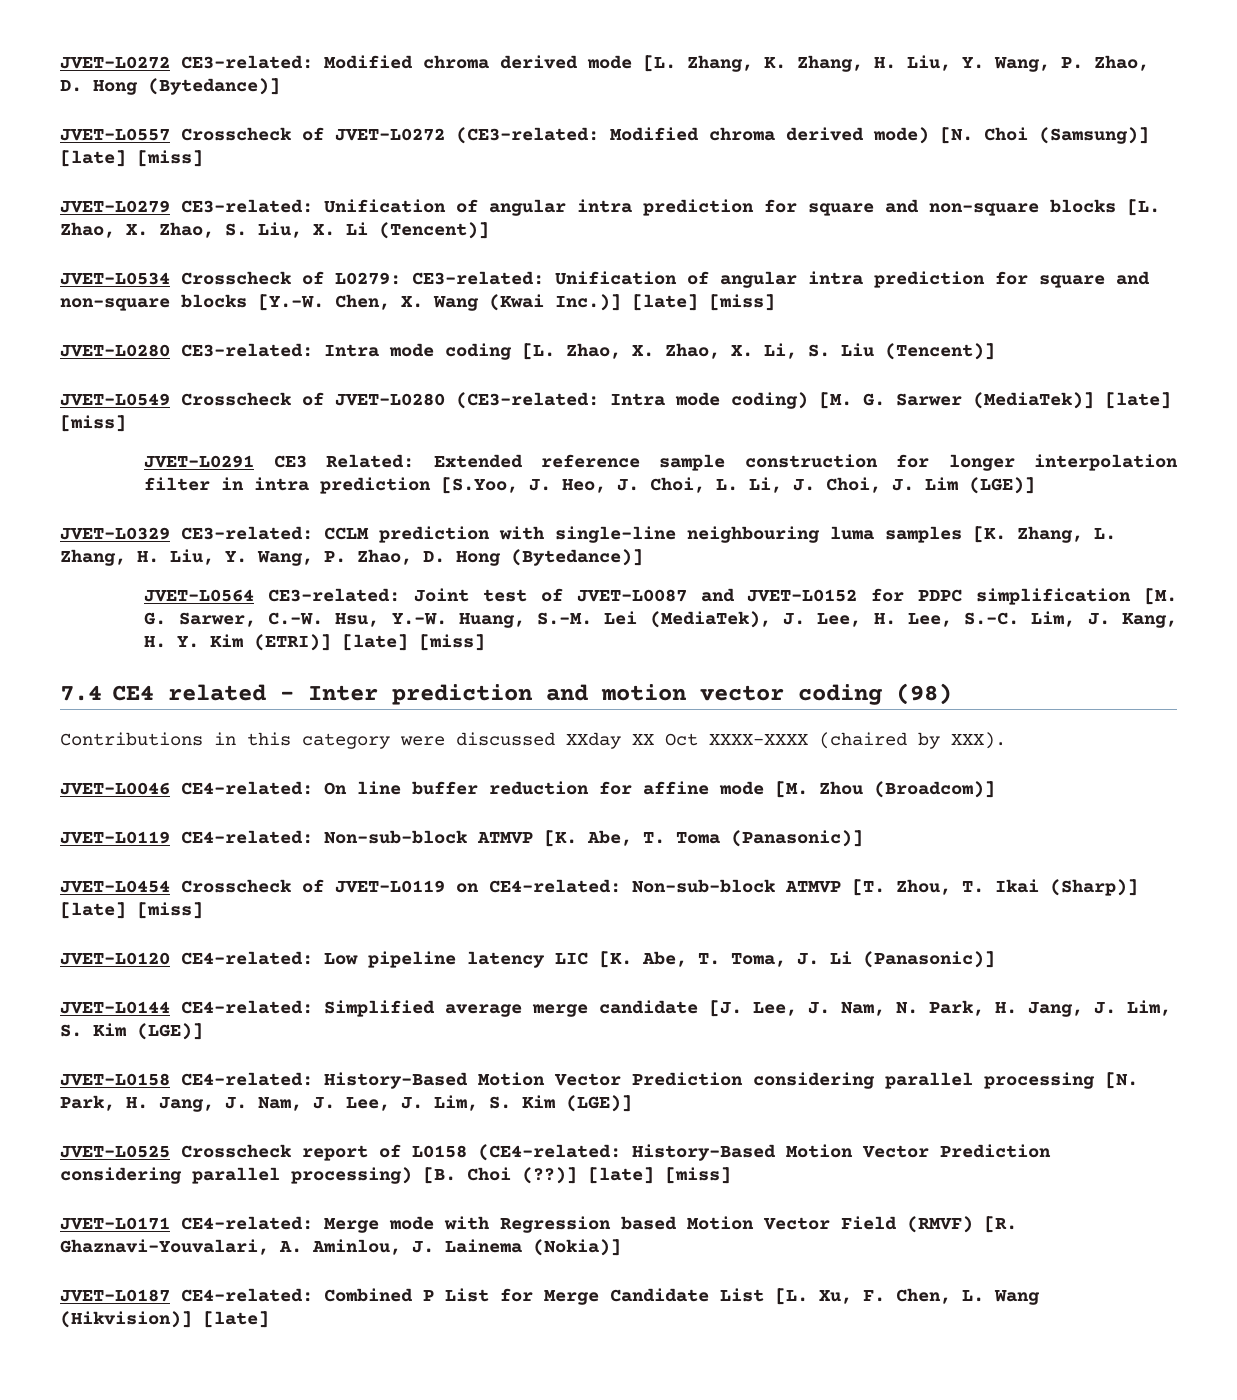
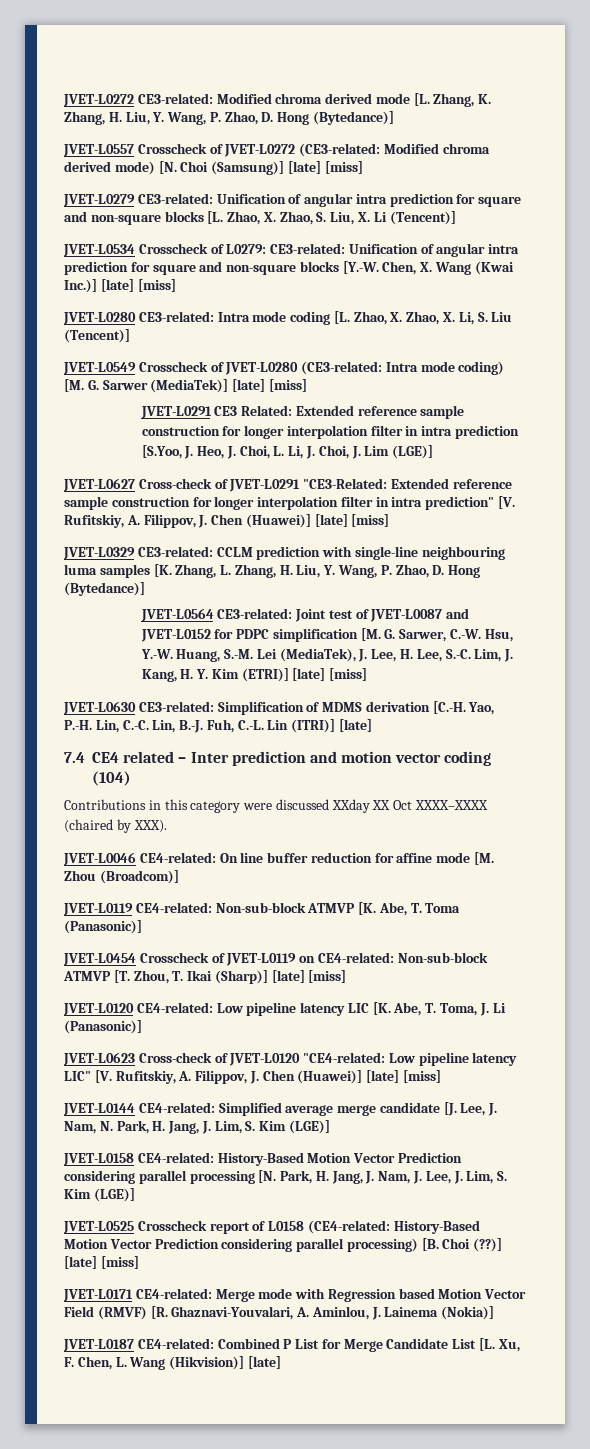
+ JVET-L0627 Cross-check of JVET-L0291 "CE3-Related: Extended reference sample construction for longer interpolation filter in intra prediction" [V. Rufitskiy, A. Filippov, J. Chen (Huawei)] [late] [miss]
+ JVET-L0630 CE3-related: Simplification of MDMS derivation [C.-H. Yao, P.-H. Lin, C.-C. Lin, B.-J. Fuh, C.-L. Lin (ITRI)] [late]
- 7.4 CE4 related – Inter prediction and motion vector coding (98)
+ 7.4 CE4 related – Inter prediction and motion vector coding (104)
+ JVET-L0623 Cross-check of JVET-L0120 "CE4-related: Low pipeline latency LIC" [V. Rufitskiy, A. Filippov, J. Chen (Huawei)] [late] [miss]

